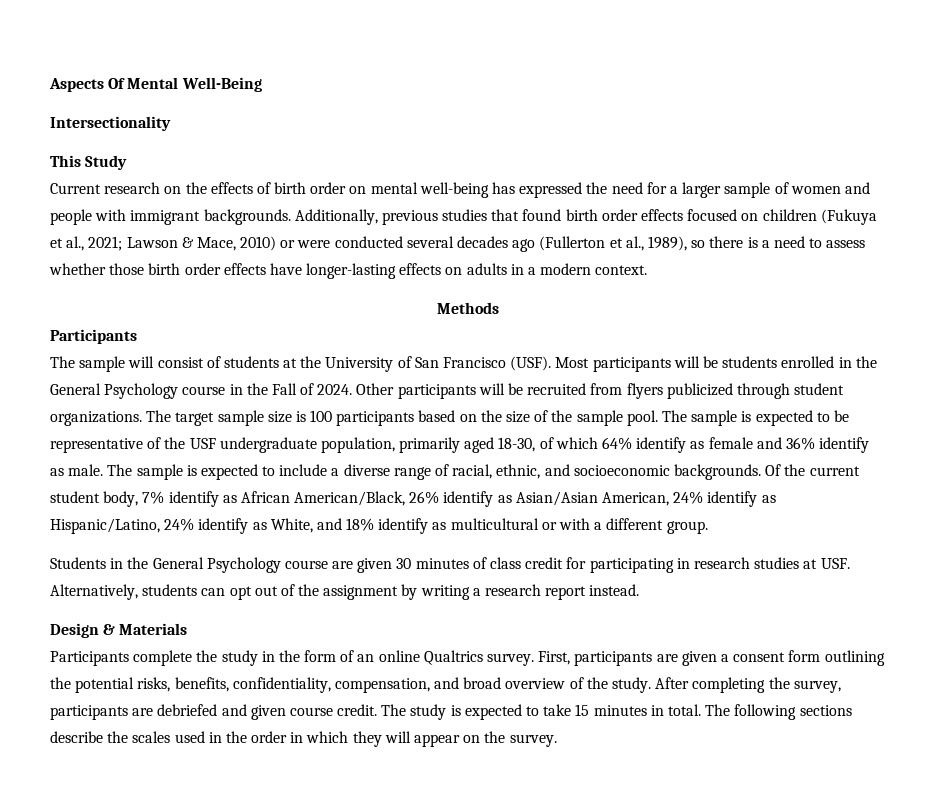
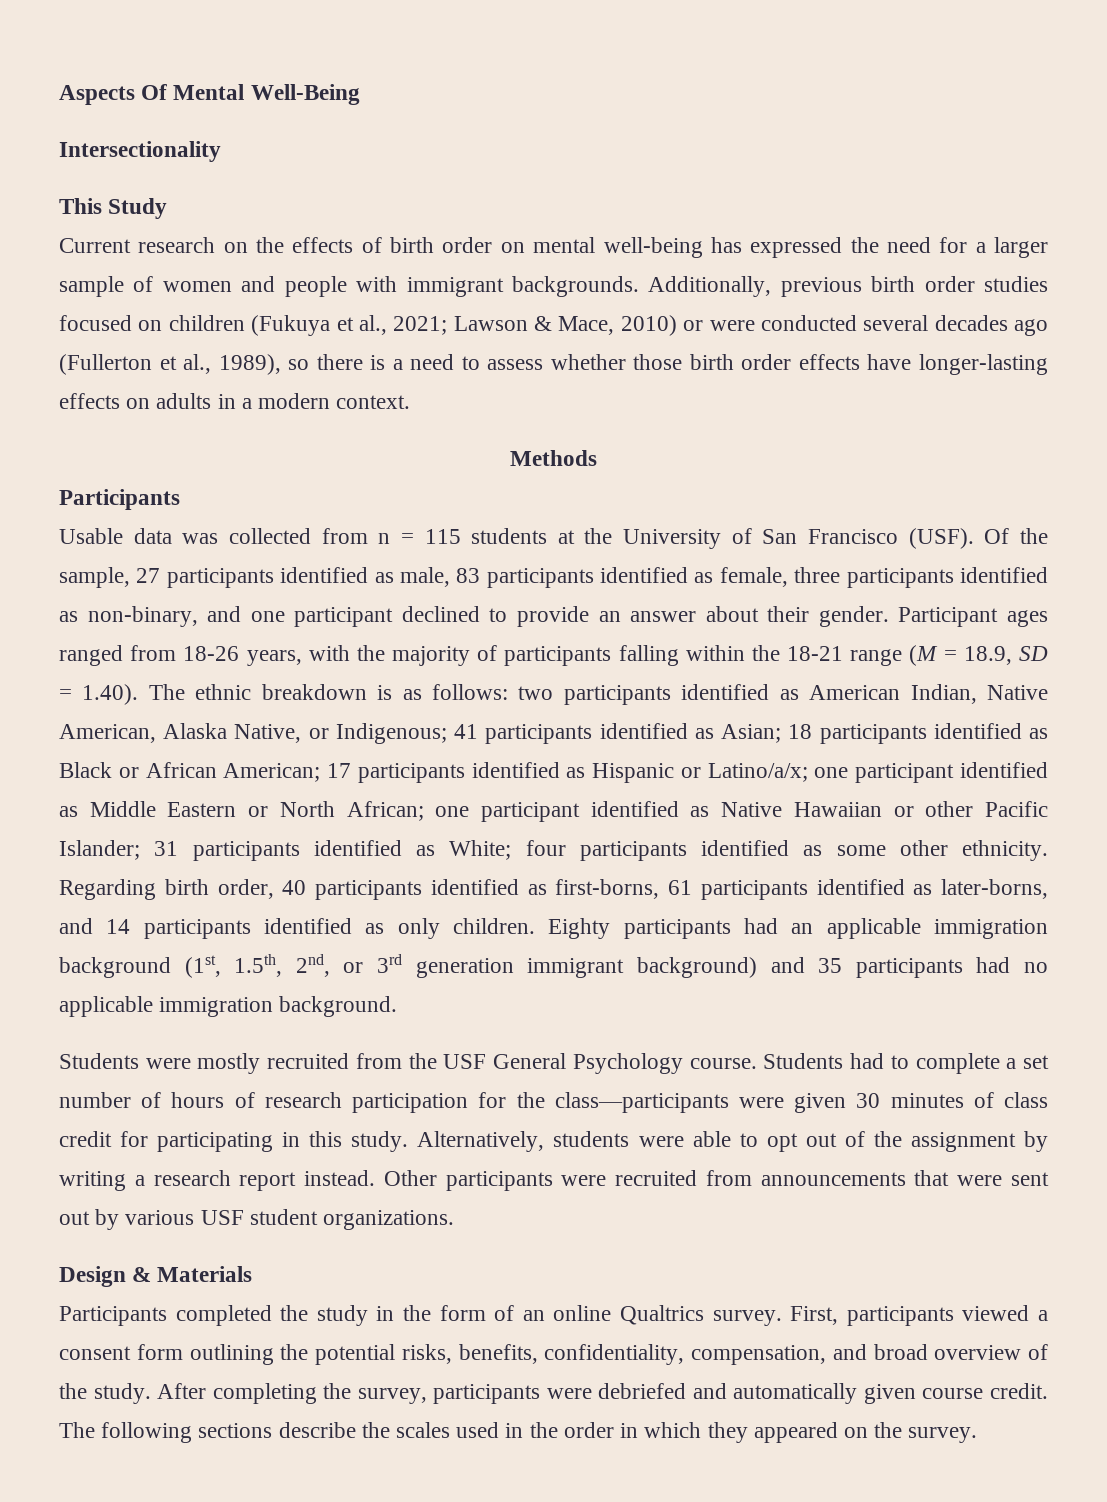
- Additionally, previous studies that found birth order effects focused on children (Fukuya et al., 2021; Lawson & Mace, 2010) or were conducted several decades ago (Fullerton et al., 1989), so there is a need to assess whether those birth order effects have longer-lasting effects on adults in a modern context.
+ Additionally, previous birth order studies focused on children (Fukuya et al., 2021; Lawson & Mace, 2010) or were conducted several decades ago (Fullerton et al., 1989), so there is a need to assess whether those birth order effects have longer-lasting effects on adults in a modern context.
- The sample will consist of students at the University of San Francisco (USF).
+ Usable data was collected from n = 115 students at the University of San Francisco (USF).
- Most participants will be students enrolled in the General Psychology course in the Fall of 2024. Other participants will be recruited from flyers publicized through student organizations. The target sample size is 100 participants based on the size of the sample pool. The sample is expected to be representative of the USF undergraduate population, primarily aged 18-30, of which 64% identify as female and 36% identify as male. The sample is expected to include a diverse range of racial, ethnic, and socioeconomic backgrounds. Of the current student body, 7% identify as African American/Black, 26% identify as Asian/Asian American, 24% identify as Hispanic/Latino, 24% identify as White, and 18% identify as multicultural or with a different group.
- Students in the General Psychology course are given 30 minutes of class credit for participating in research studies at USF. Alternatively, students can opt out of the assignment by writing a research report instead.
+ Of the sample, 27 participants identified as male, 83 participants identified as female, three participants identified as non-binary, and one participant declined to provide an answer about their gender. Participant ages ranged from 18-26 years, with the majority of participants falling within the 18-21 range (M = 18.9, SD = 1.40). The ethnic breakdown is as follows: two participants identified as American Indian, Native American, Alaska Native, or Indigenous; 41 participants identified as Asian; 18 participants identified as Black or African American; 17 participants identified as Hispanic or Latino/a/x; one participant identified as Middle Eastern or North African; one participant identified as Native Hawaiian or other Pacific Islander; 31 participants identified as White; four participants identified as some other ethnicity. Regarding birth order, 40 participants identified as first-borns, 61 participants identified as later-borns, and 14 participants identified as only children. Eighty participants had an applicable immigration background (1st, 1.5th, 2nd, or 3rd generation immigrant background) and 35 participants had no applicable immigration background.
+ Students were mostly recruited from the USF General Psychology course. Students had to complete a set number of hours of research participation for the class—participants were given 30 minutes of class credit for participating in this study. Alternatively, students were able to opt out of the assignment by writing a research report instead. Other participants were recruited from announcements that were sent out by various USF student organizations.
- Participants complete the study in the form of an online Qualtrics survey.
+ Participants completed the study in the form of an online Qualtrics survey.
- First, participants are given a consent form outlining the potential risks, benefits, confidentiality, compensation, and broad overview of the study.
+ First, participants viewed a consent form outlining the potential risks, benefits, confidentiality, compensation, and broad overview of the study.
- After completing the survey, participants are debriefed and given course credit.
+ After completing the survey, participants were debriefed and automatically given course credit.
- The study is expected to take 15 minutes in total. The following sections describe the scales used in the order in which they will appear on the survey.
+ The following sections describe the scales used in the order in which they appeared on the survey.

